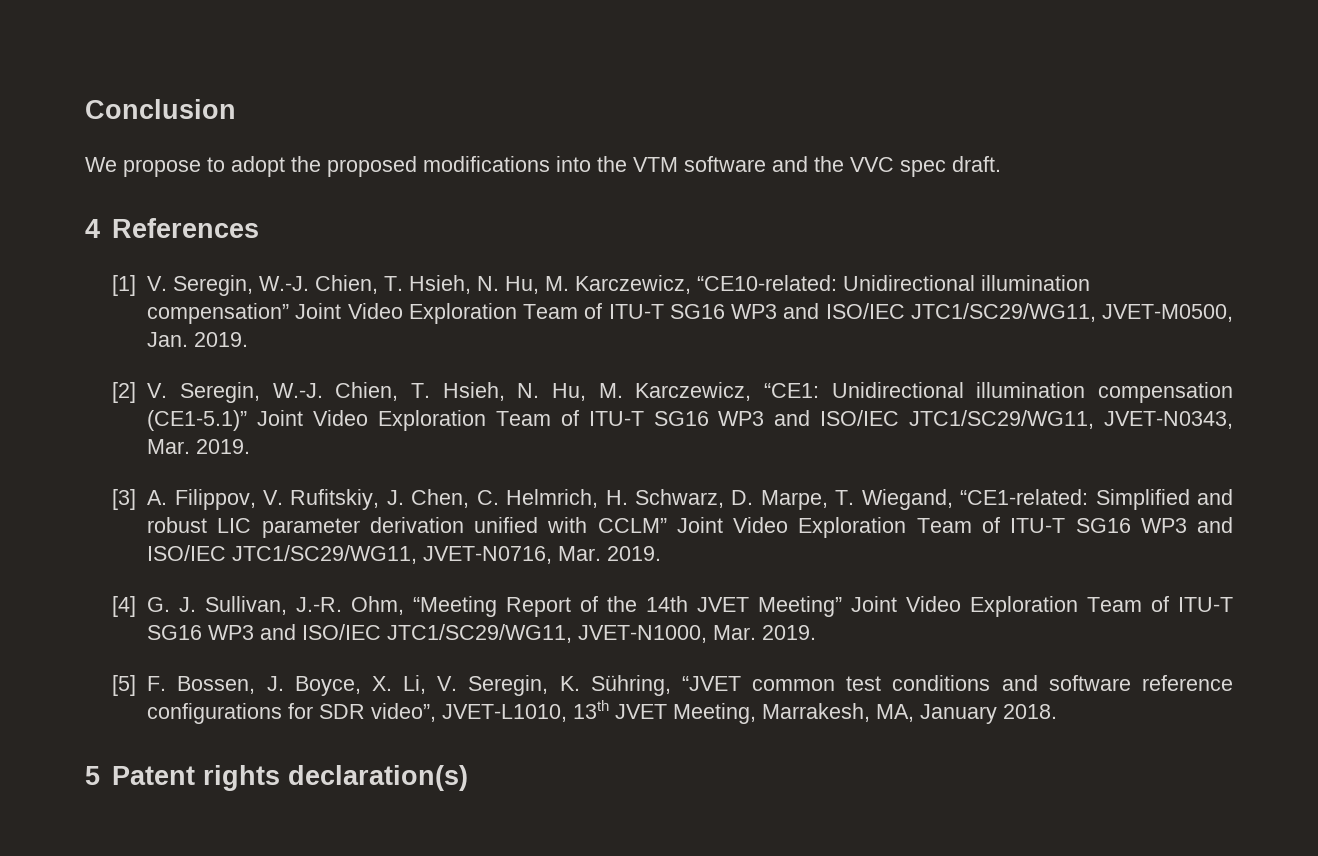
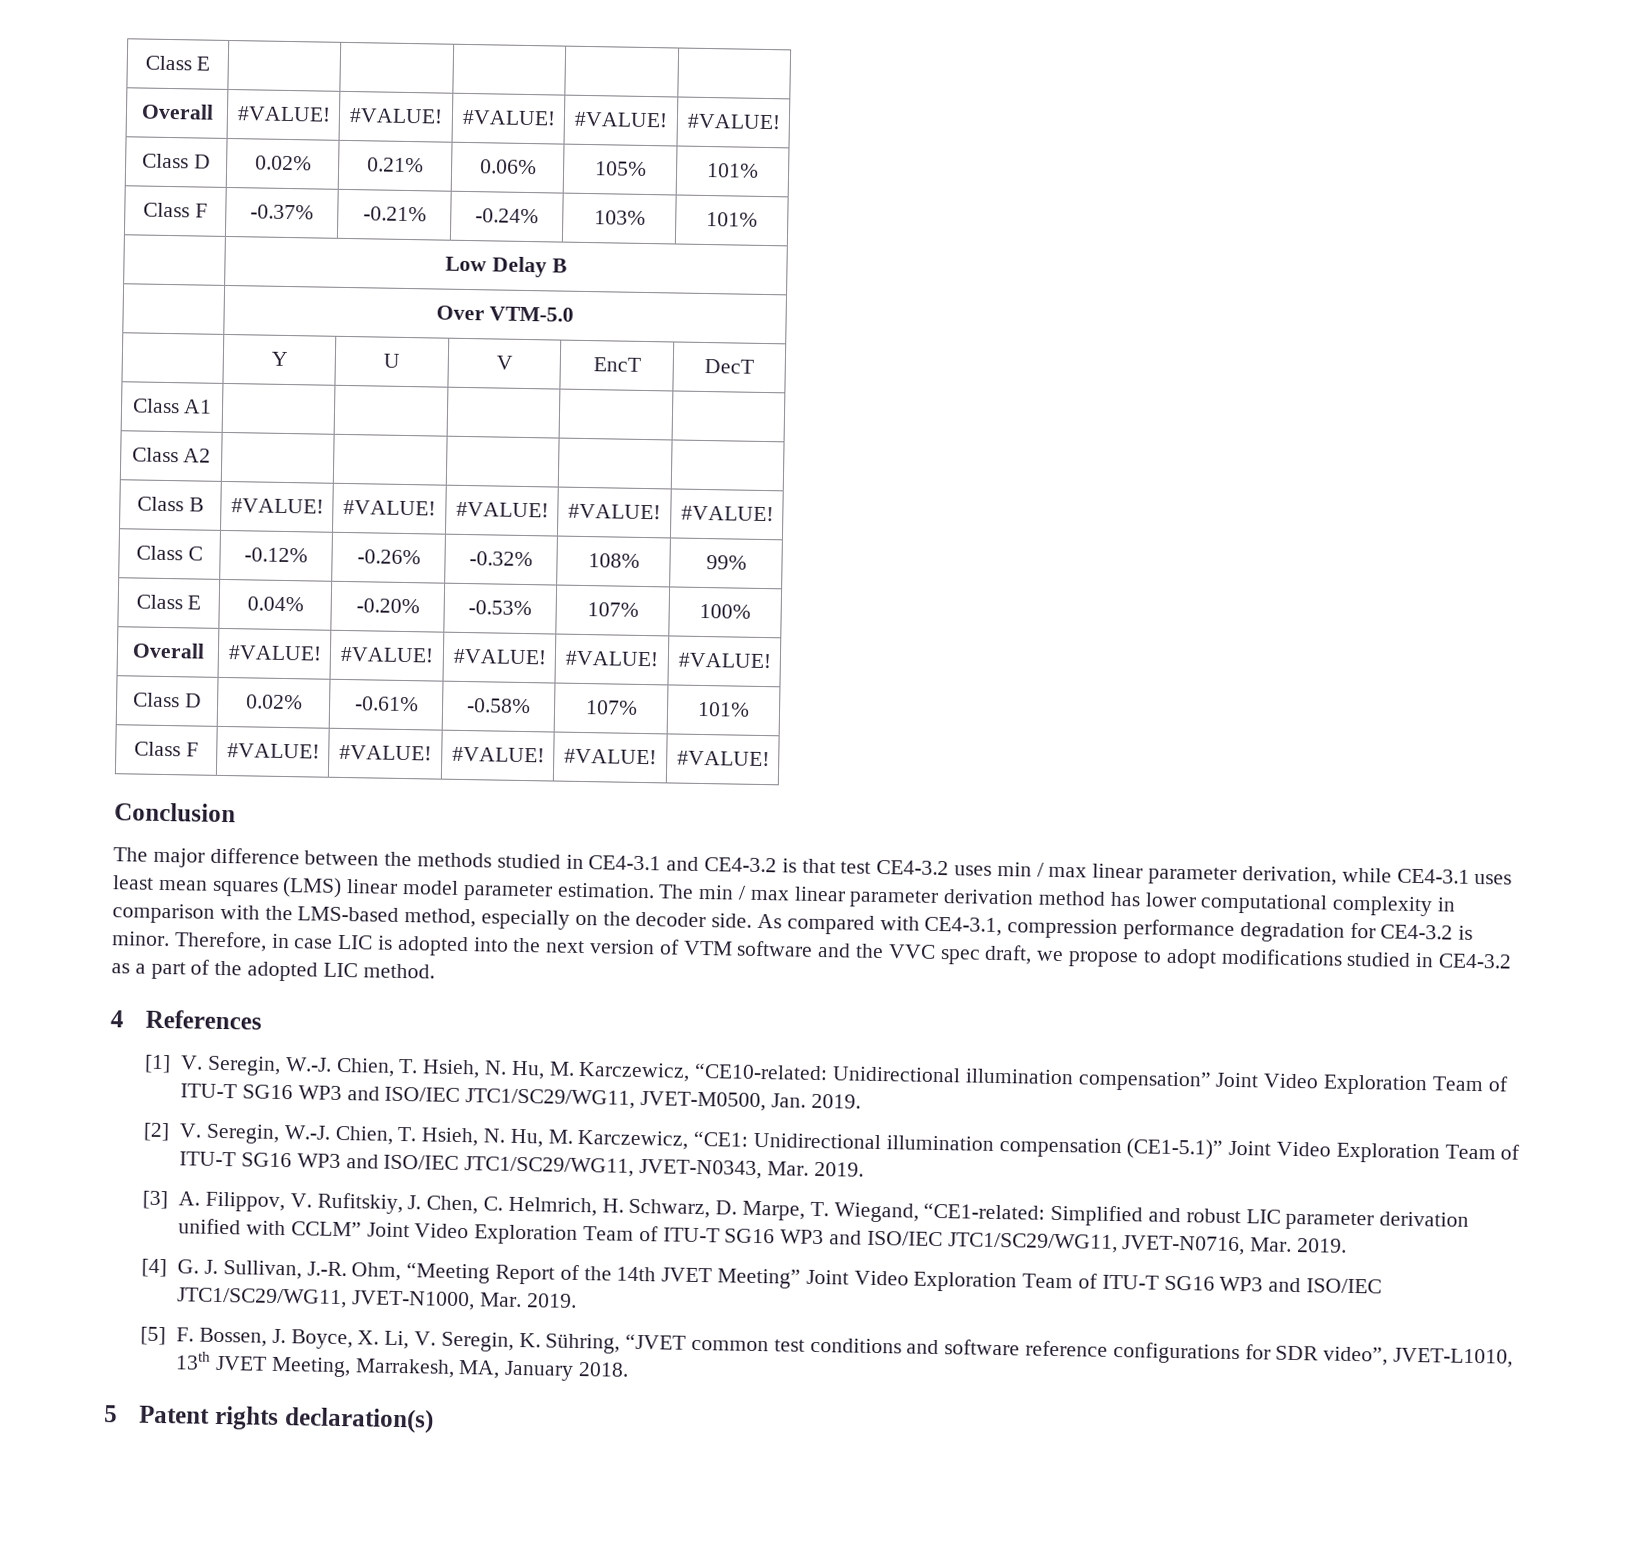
+ Class E | | | | |
+ Overall | #VALUE! | #VALUE! | #VALUE! | #VALUE! | #VALUE!
+ Class D | 0.02% | 0.21% | 0.06% | 105% | 101%
+ Class F | -0.37% | -0.21% | -0.24% | 103% | 101%
+ | Low Delay B
+ | Over VTM-5.0
+ | Y | U | V | EncT | DecT
+ Class A1 | | | | |
+ Class A2 | | | | |
+ Class B | #VALUE! | #VALUE! | #VALUE! | #VALUE! | #VALUE!
+ Class C | -0.12% | -0.26% | -0.32% | 108% | 99%
+ Class E | 0.04% | -0.20% | -0.53% | 107% | 100%
+ Overall | #VALUE! | #VALUE! | #VALUE! | #VALUE! | #VALUE!
+ Class D | 0.02% | -0.61% | -0.58% | 107% | 101%
+ Class F | #VALUE! | #VALUE! | #VALUE! | #VALUE! | #VALUE!
  Conclusion
- We propose to adopt the proposed modifications into the VTM software and the VVC spec draft.
+ The major difference between the methods studied in CE4-3.1 and CE4-3.2 is that test CE4-3.2 uses min / max linear parameter derivation, while CE4-3.1 uses least mean squares (LMS) linear model parameter estimation. The min / max linear parameter derivation method has lower computational complexity in comparison with the LMS-based method, especially on the decoder side. As compared with CE4-3.1, compression performance degradation for CE4-3.2 is minor. Therefore, in case LIC is adopted into the next version of VTM software and the VVC spec draft, we propose to adopt modifications studied in CE4-3.2 as a part of the adopted LIC method.

